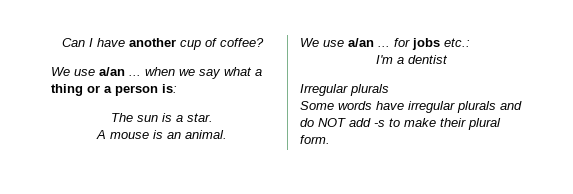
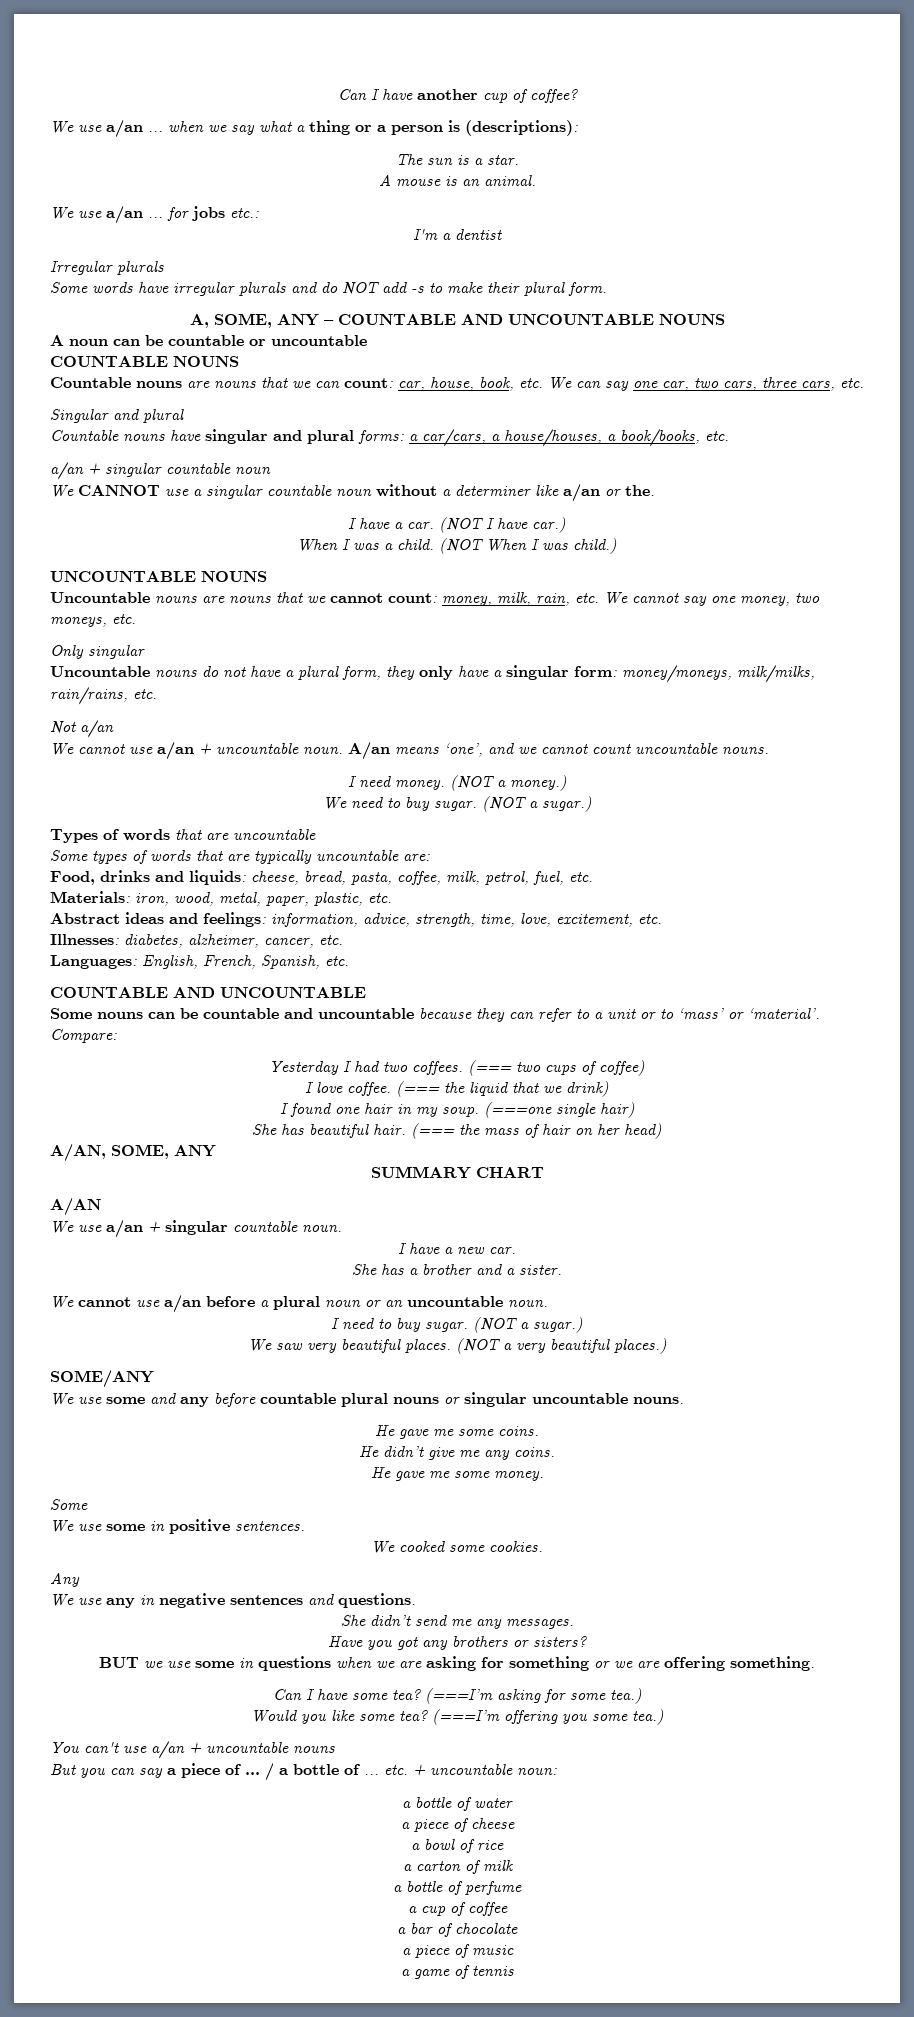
- We use a/an ... when we say what a thing or a person is:
+ We use a/an ... when we say what a thing or a person is (descriptions):
+ A, SOME, ANY – COUNTABLE AND UNCOUNTABLE NOUNS
+ A noun can be countable or uncountable
+ COUNTABLE NOUNS
+ Countable nouns are nouns that we can count: car, house, book, etc. We can say one car, two cars, three cars, etc.
+ Singular and plural
+ Countable nouns have singular and plural forms: a car/cars, a house/houses, a book/books, etc.
+ a/an + singular countable noun
+ We CANNOT use a singular countable noun without a determiner like a/an or the.
+ I have a car. (NOT I have car.)
+ When I was a child. (NOT When I was child.)
+ UNCOUNTABLE NOUNS
+ Uncountable nouns are nouns that we cannot count: money, milk, rain, etc. We cannot say one money, two moneys, etc.
+ Only singular
+ Uncountable nouns do not have a plural form, they only have a singular form: money/moneys, milk/milks, rain/rains, etc.
+ Not a/an
+ We cannot use a/an + uncountable noun. A/an means ‘one’, and we cannot count uncountable nouns.
+ I need money. (NOT a money.)
+ We need to buy sugar. (NOT a sugar.)
+ Types of words that are uncountable
+ Some types of words that are typically uncountable are:
+ Food, drinks and liquids: cheese, bread, pasta, coffee, milk, petrol, fuel, etc.
+ Materials: iron, wood, metal, paper, plastic, etc.
+ Abstract ideas and feelings: information, advice, strength, time, love, excitement, etc.
+ Illnesses: diabetes, alzheimer, cancer, etc.
+ Languages: English, French, Spanish, etc.
+ COUNTABLE AND UNCOUNTABLE
+ Some nouns can be countable and uncountable because they can refer to a unit or to ‘mass’ or ‘material’. Compare:
+ Yesterday I had two coffees. (=== two cups of coffee)
+ I love coffee. (=== the liquid that we drink)
+ I found one hair in my soup. (===one single hair)
+ She has beautiful hair. (=== the mass of hair on her head)
+ A/AN, SOME, ANY
+ SUMMARY CHART
+ A/AN
+ We use a/an + singular countable noun.
+ I have a new car.
+ She has a brother and a sister.
+ We cannot use a/an before a plural noun or an uncountable noun.
+ I need to buy sugar. (NOT a sugar.)
+ We saw very beautiful places. (NOT a very beautiful places.)
+ SOME/ANY
+ We use some and any before countable plural nouns or singular uncountable nouns.
+ He gave me some coins.
+ He didn’t give me any coins.
+ He gave me some money.
+ Some
+ We use some in positive sentences.
+ We cooked some cookies.
+ Any
+ We use any in negative sentences and questions.
+ She didn’t send me any messages.
+ Have you got any brothers or sisters?
+ BUT we use some in questions when we are asking for something or we are offering something.
+ Can I have some tea? (===I’m asking for some tea.)
+ Would you like some tea? (===I’m offering you some tea.)
+ You can't use a/an + uncountable nouns
+ But you can say a piece of ... / a bottle of ... etc. + uncountable noun:
+ a bottle of water
+ a piece of cheese
+ a bowl of rice
+ a carton of milk
+ a bottle of perfume
+ a cup of coffee
+ a bar of chocolate
+ a piece of music
+ a game of tennis

